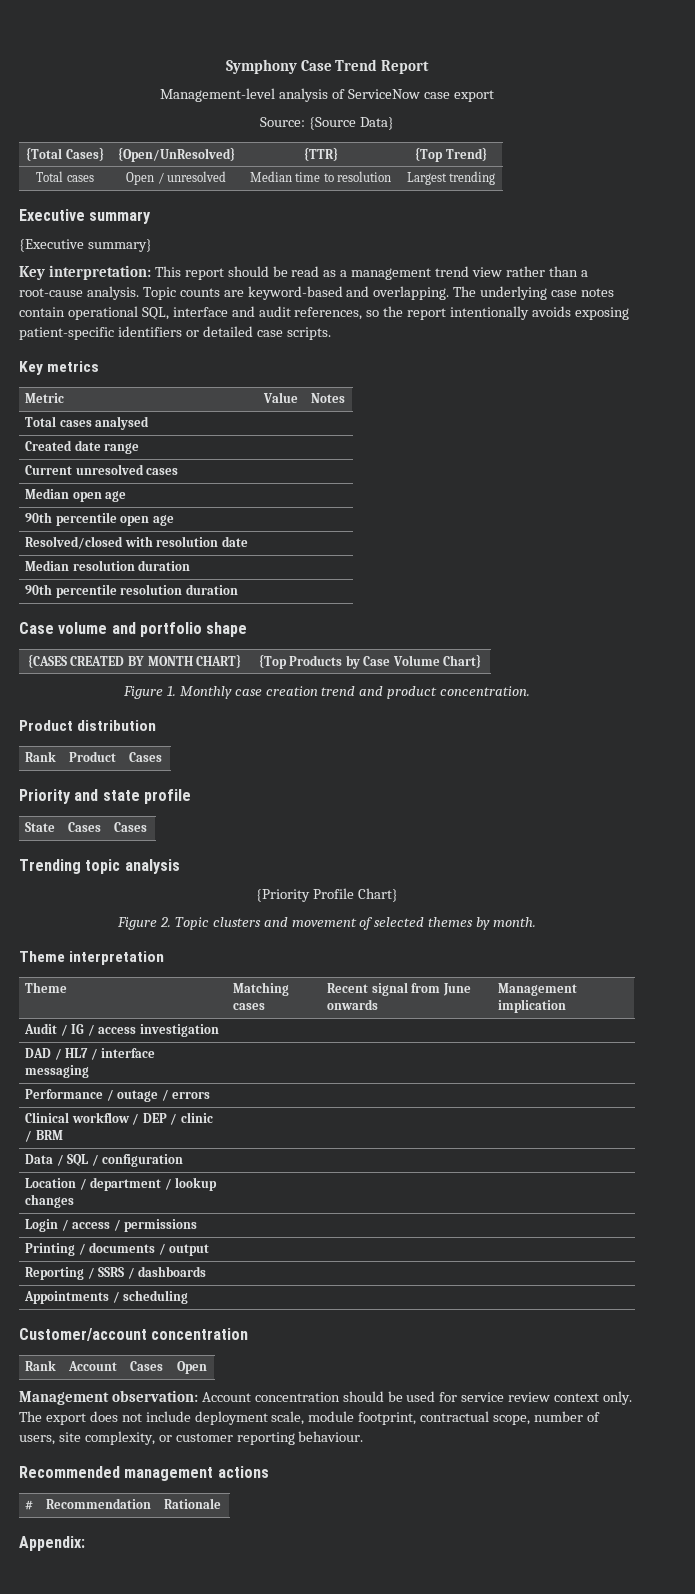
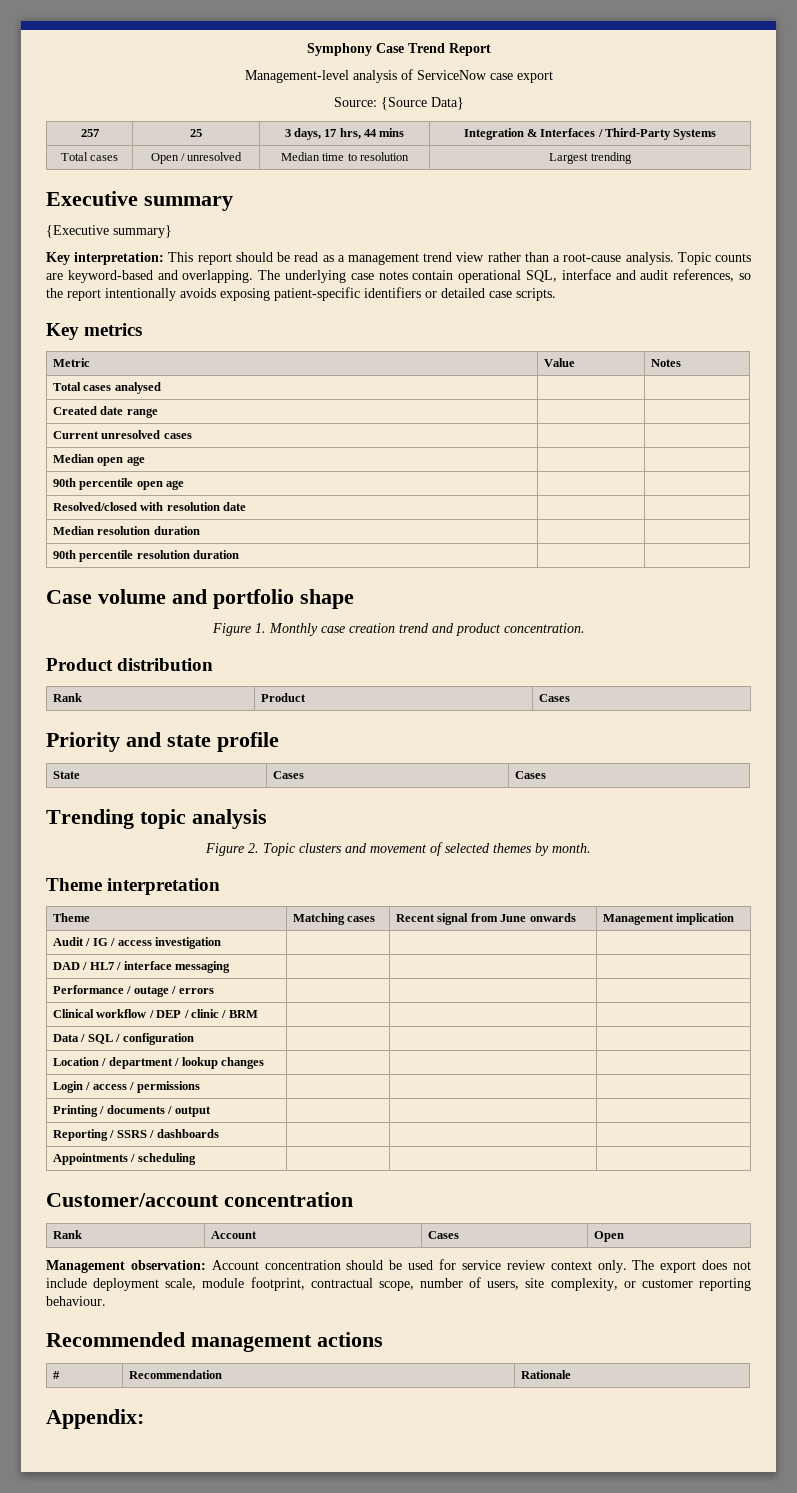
- {Total Cases} | {Open/UnResolved} | {TTR} | {Top Trend}
+ 257 | 25 | 3 days, 17 hrs, 44 mins | Integration & Interfaces / Third-Party Systems
- {CASES CREATED BY MONTH CHART} | {Top Products by Case Volume Chart}
- {Priority Profile Chart}

